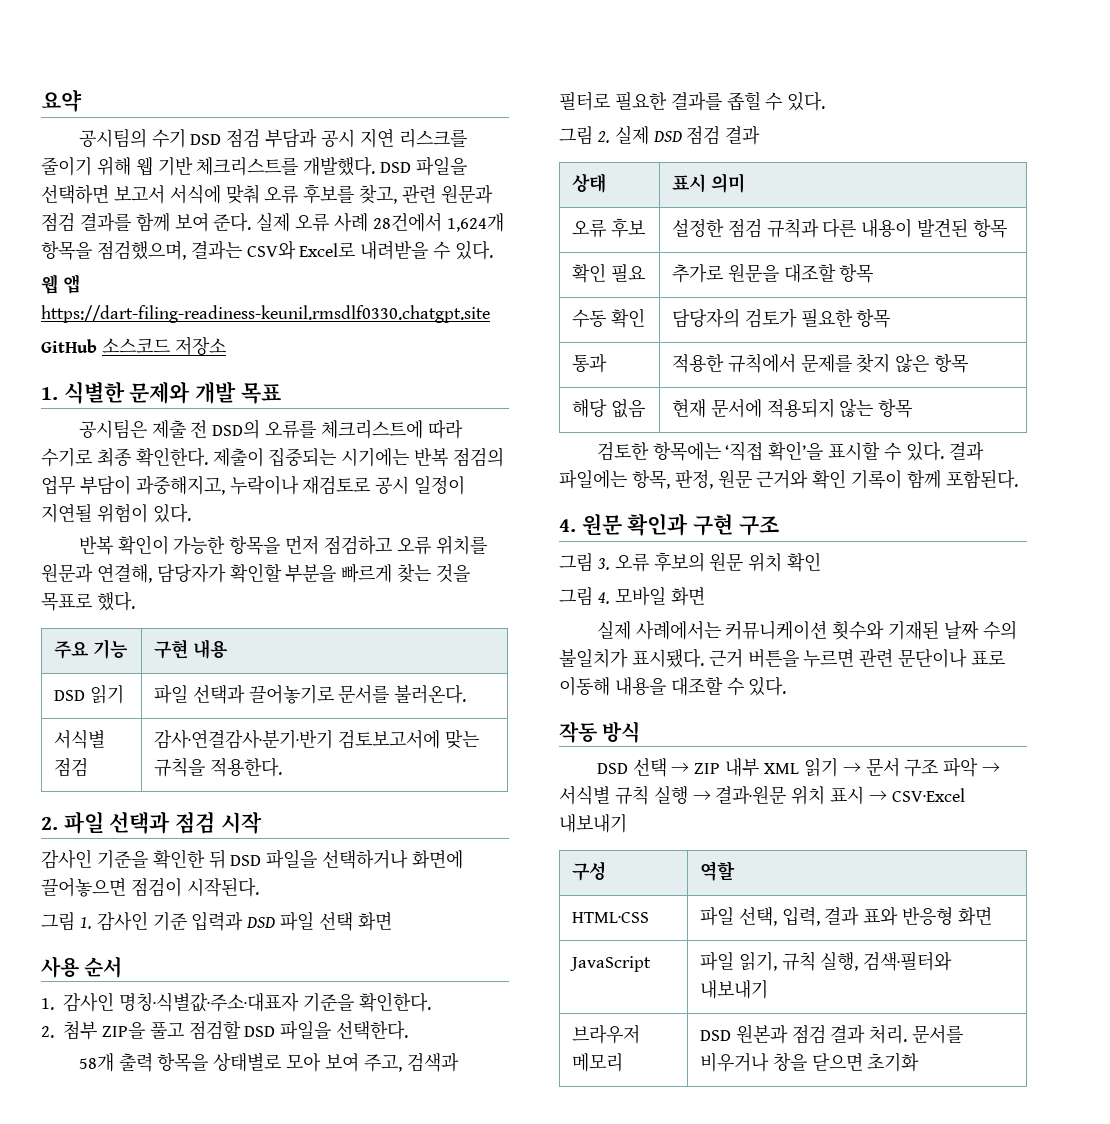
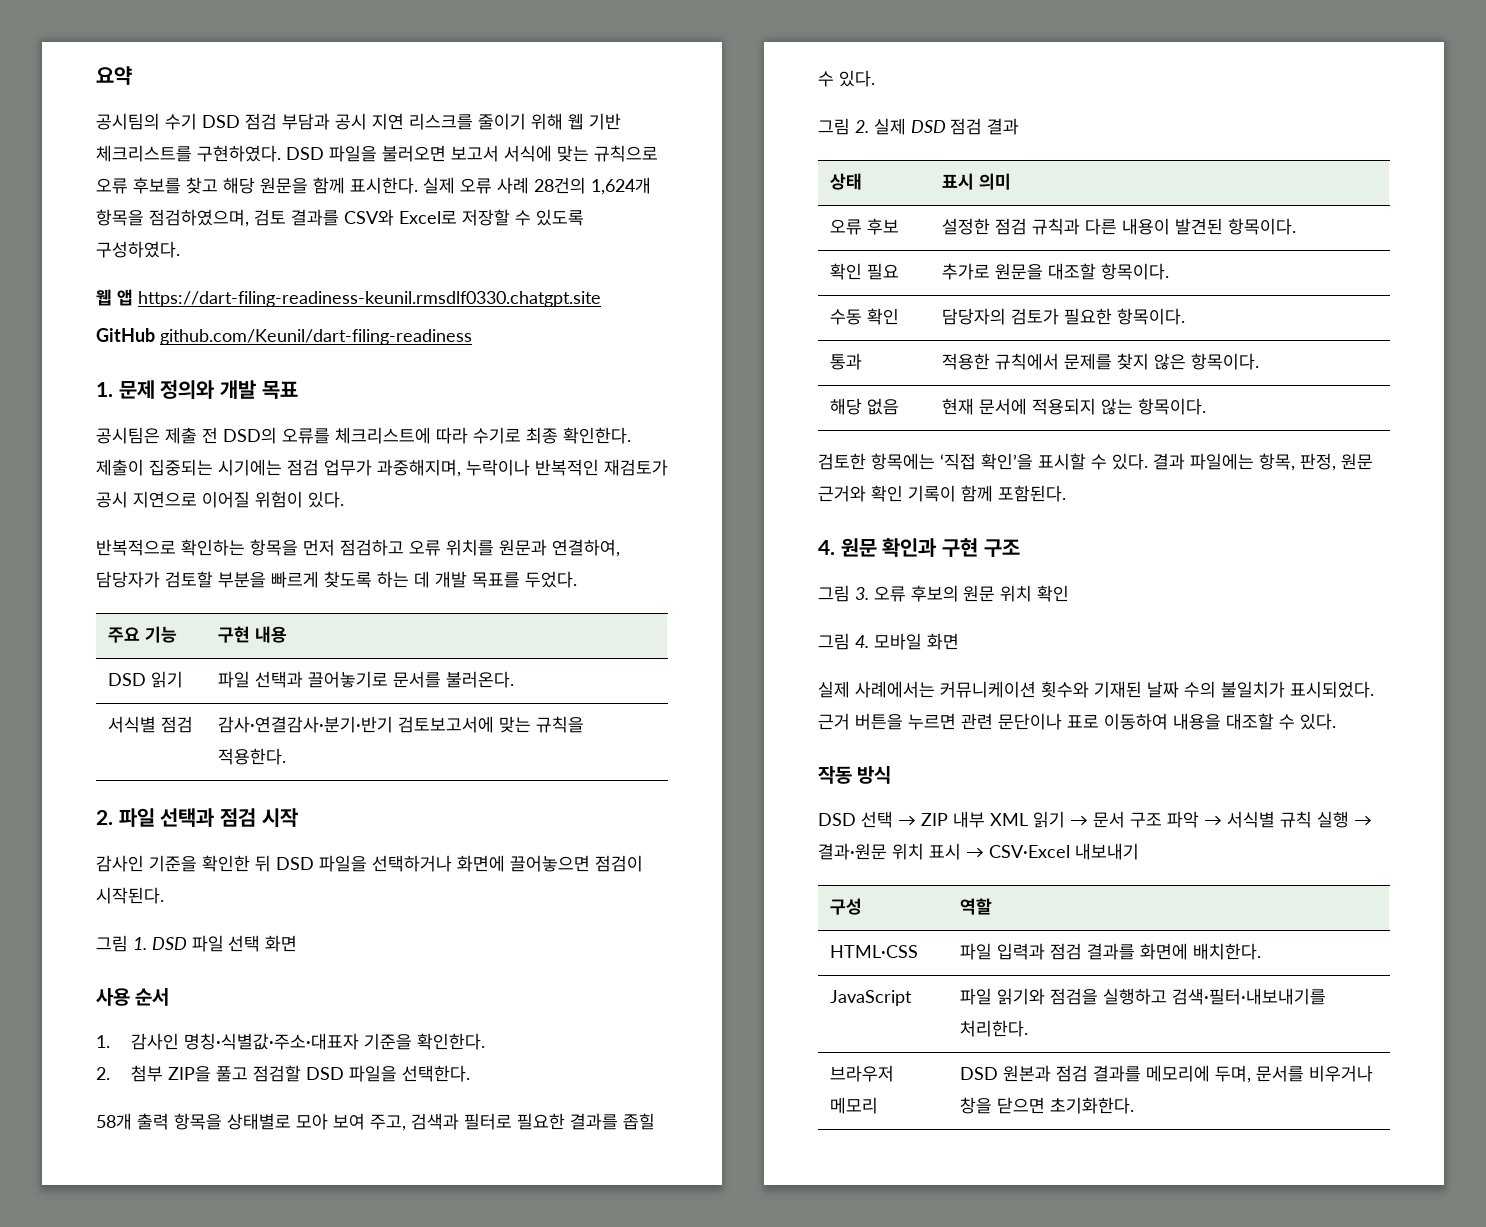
- 공시팀의 수기 DSD 점검 부담과 공시 지연 리스크를 줄이기 위해 웹 기반 체크리스트를 개발했다. DSD 파일을 선택하면 보고서 서식에 맞춰 오류 후보를 찾고, 관련 원문과 점검 결과를 함께 보여 준다.
+ 공시팀의 수기 DSD 점검 부담과 공시 지연 리스크를 줄이기 위해 웹 기반 체크리스트를 구현하였다. DSD 파일을 불러오면 보고서 서식에 맞는 규칙으로 오류 후보를 찾고 해당 원문을 함께 표시한다.
- 실제 오류 사례 28건에서 1,624개 항목을 점검했으며, 결과는 CSV와 Excel로 내려받을 수 있다.
+ 실제 오류 사례 28건의 1,624개 항목을 점검하였으며, 검토 결과를 CSV와 Excel로 저장할 수 있도록 구성하였다.
- GitHub 소스코드 저장소
- 1. 식별한 문제와 개발 목표
+ GitHub github.com/Keunil/dart-filing-readiness
+ 1. 문제 정의와 개발 목표
- 제출이 집중되는 시기에는 반복 점검의 업무 부담이 과중해지고, 누락이나 재검토로 공시 일정이 지연될 위험이 있다.
+ 제출이 집중되는 시기에는 점검 업무가 과중해지며, 누락이나 반복적인 재검토가 공시 지연으로 이어질 위험이 있다.
- 반복 확인이 가능한 항목을 먼저 점검하고 오류 위치를 원문과 연결해, 담당자가 확인할 부분을 빠르게 찾는 것을 목표로 했다.
+ 반복적으로 확인하는 항목을 먼저 점검하고 오류 위치를 원문과 연결하여, 담당자가 검토할 부분을 빠르게 찾도록 하는 데 개발 목표를 두었다.
- 그림 1. 감사인 기준 입력과 DSD 파일 선택 화면
+ 그림 1. DSD 파일 선택 화면
- 오류 후보 | 설정한 점검 규칙과 다른 내용이 발견된 항목
+ 오류 후보 | 설정한 점검 규칙과 다른 내용이 발견된 항목이다.
- 확인 필요 | 추가로 원문을 대조할 항목
+ 확인 필요 | 추가로 원문을 대조할 항목이다.
- 수동 확인 | 담당자의 검토가 필요한 항목
+ 수동 확인 | 담당자의 검토가 필요한 항목이다.
- 통과 | 적용한 규칙에서 문제를 찾지 않은 항목
+ 통과 | 적용한 규칙에서 문제를 찾지 않은 항목이다.
- 해당 없음 | 현재 문서에 적용되지 않는 항목
+ 해당 없음 | 현재 문서에 적용되지 않는 항목이다.
- 실제 사례에서는 커뮤니케이션 횟수와 기재된 날짜 수의 불일치가 표시됐다.
+ 실제 사례에서는 커뮤니케이션 횟수와 기재된 날짜 수의 불일치가 표시되었다.
- 근거 버튼을 누르면 관련 문단이나 표로 이동해 내용을 대조할 수 있다.
+ 근거 버튼을 누르면 관련 문단이나 표로 이동하여 내용을 대조할 수 있다.
- HTML·CSS | 파일 선택, 입력, 결과 표와 반응형 화면
- JavaScript | 파일 읽기, 규칙 실행, 검색·필터와 내보내기
+ HTML·CSS | 파일 입력과 점검 결과를 화면에 배치한다.
+ JavaScript | 파일 읽기와 점검을 실행하고 검색·필터·내보내기를 처리한다.
- 브라우저 메모리 | DSD 원본과 점검 결과 처리. 문서를 비우거나 창을 닫으면 초기화
+ 브라우저 메모리 | DSD 원본과 점검 결과를 메모리에 두며, 문서를 비우거나 창을 닫으면 초기화한다.

